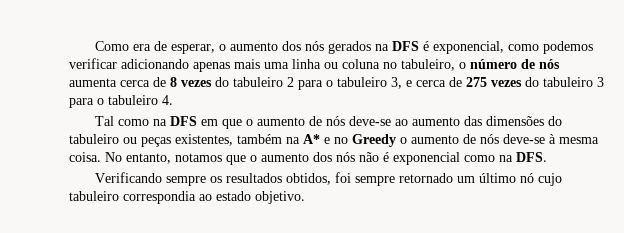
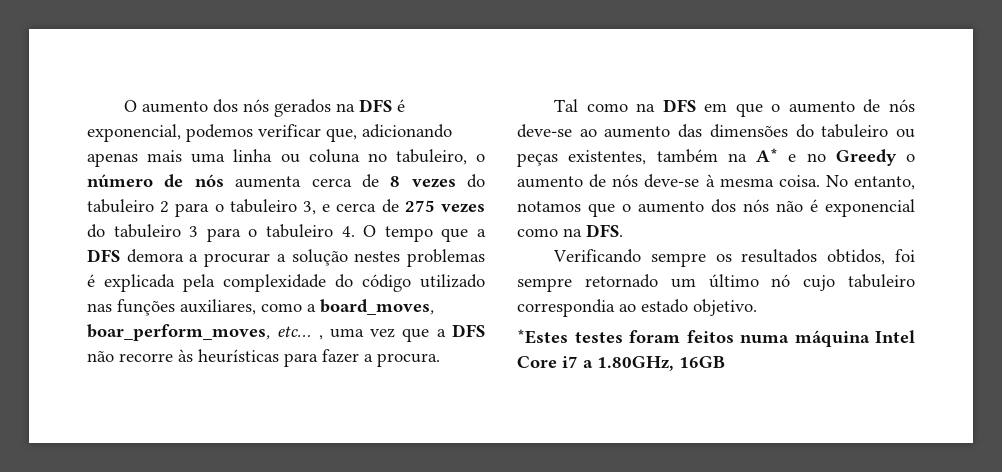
- Como era de esperar, o aumento dos nós gerados na DFS é exponencial, como podemos verificar adicionando apenas mais uma linha ou coluna no tabuleiro, o número de nós aumenta cerca de 8 vezes do tabuleiro 2 para o tabuleiro 3, e cerca de 275 vezes do tabuleiro 3 para o tabuleiro 4.
+ O aumento dos nós gerados na DFS é exponencial, podemos verificar que, adicionando apenas mais uma linha ou coluna no tabuleiro, o número de nós aumenta cerca de 8 vezes do tabuleiro 2 para o tabuleiro 3, e cerca de 275 vezes do tabuleiro 3 para o tabuleiro 4. O tempo que a DFS demora a procurar a solução nestes problemas é explicada pela complexidade do código utilizado nas funções auxiliares, como a board_moves, boar_perform_moves, etc… , uma vez que a DFS não recorre às heurísticas para fazer a procura.
+ *Estes testes foram feitos numa máquina Intel Core i7 a 1.80GHz, 16GB

